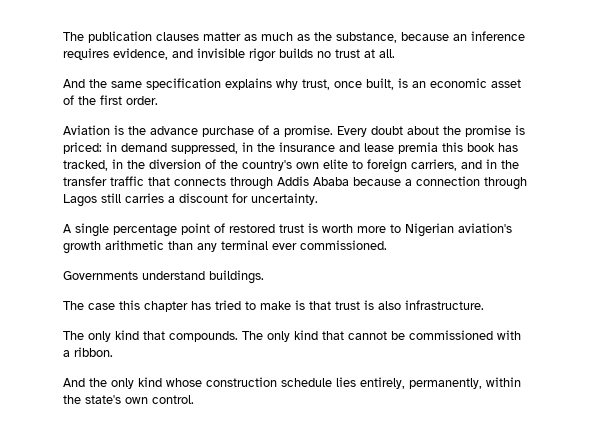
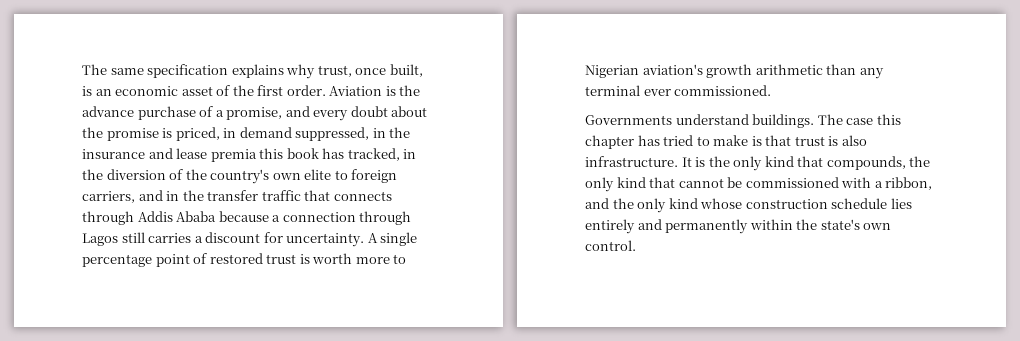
- The publication clauses matter as much as the substance, because an inference requires evidence, and invisible rigor builds no trust at all.
- And the same specification explains why trust, once built, is an economic asset of the first order.
- Aviation is the advance purchase of a promise. Every doubt about the promise is priced: in demand suppressed, in the insurance and lease premia this book has tracked, in the diversion of the country's own elite to foreign carriers, and in the transfer traffic that connects through Addis Ababa because a connection through Lagos still carries a discount for uncertainty.
- A single percentage point of restored trust is worth more to Nigerian aviation's growth arithmetic than any terminal ever commissioned.
+ The same specification explains why trust, once built, is an economic asset of the first order. Aviation is the advance purchase of a promise, and every doubt about the promise is priced, in demand suppressed, in the insurance and lease premia this book has tracked, in the diversion of the country's own elite to foreign carriers, and in the transfer traffic that connects through Addis Ababa because a connection through Lagos still carries a discount for uncertainty. A single percentage point of restored trust is worth more to Nigerian aviation's growth arithmetic than any terminal ever commissioned.
- Governments understand buildings.
- The case this chapter has tried to make is that trust is also infrastructure.
- The only kind that compounds. The only kind that cannot be commissioned with a ribbon.
- And the only kind whose construction schedule lies entirely, permanently, within the state's own control.
+ Governments understand buildings. The case this chapter has tried to make is that trust is also infrastructure. It is the only kind that compounds, the only kind that cannot be commissioned with a ribbon, and the only kind whose construction schedule lies entirely and permanently within the state's own control.

